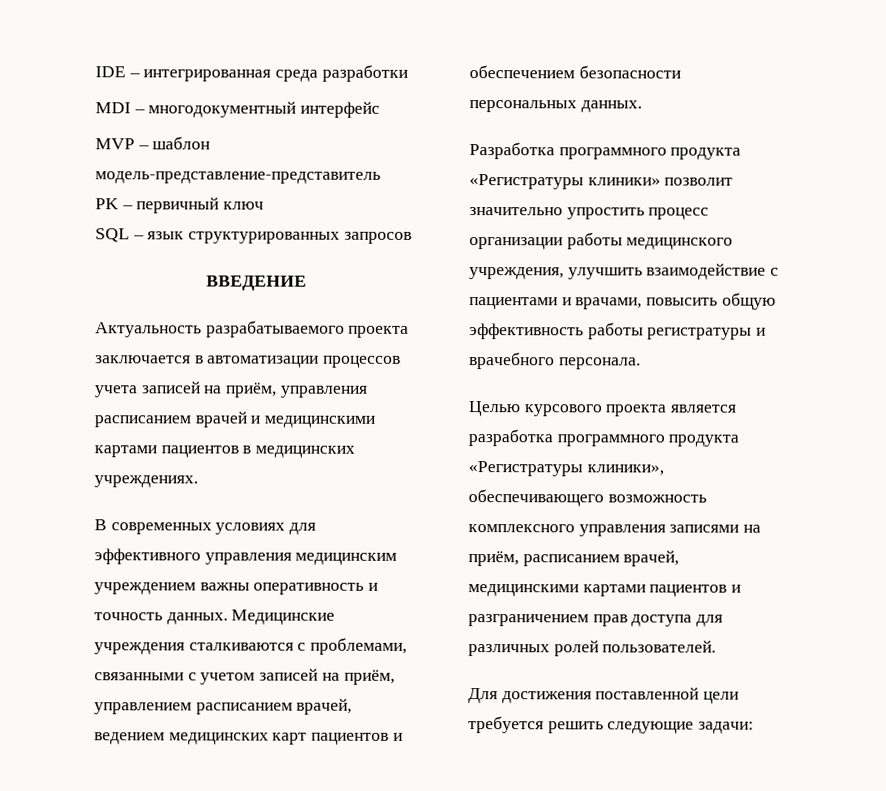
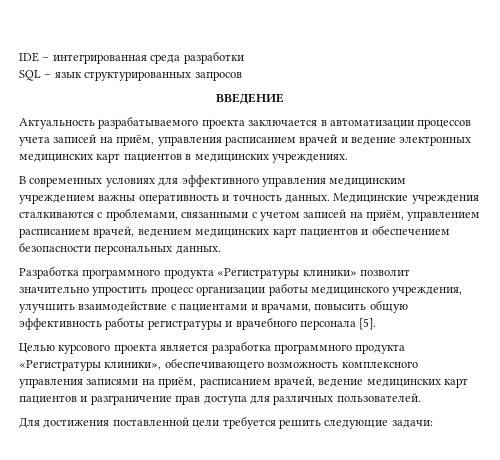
- MDI – многодокументный интерфейс
- MVP – шаблон модель-представление-представитель
- PK – первичный ключ
- Актуальность разрабатываемого проекта заключается в автоматизации процессов учета записей на приём, управления расписанием врачей и медицинскими картами пациентов в медицинских учреждениях.
+ Актуальность разрабатываемого проекта заключается в автоматизации процессов учета записей на приём, управления расписанием врачей и ведение электронных медицинских карт пациентов в медицинских учреждениях.
- Разработка программного продукта «Регистратуры клиники» позволит значительно упростить процесс организации работы медицинского учреждения, улучшить взаимодействие с пациентами и врачами, повысить общую эффективность работы регистратуры и врачебного персонала.
+ Разработка программного продукта «Регистратуры клиники» позволит значительно упростить процесс организации работы медицинского учреждения, улучшить взаимодействие с пациентами и врачами, повысить общую эффективность работы регистратуры и врачебного персонала [5].
- Целью курсового проекта является разработка программного продукта «Регистратуры клиники», обеспечивающего возможность комплексного управления записями на приём, расписанием врачей, медицинскими картами пациентов и разграничением прав доступа для различных ролей пользователей.
+ Целью курсового проекта является разработка программного продукта «Регистратуры клиники», обеспечивающего возможность комплексного управления записями на приём, расписанием врачей, ведение медицинских карт пациентов и разграничение прав доступа для различных пользователей.

